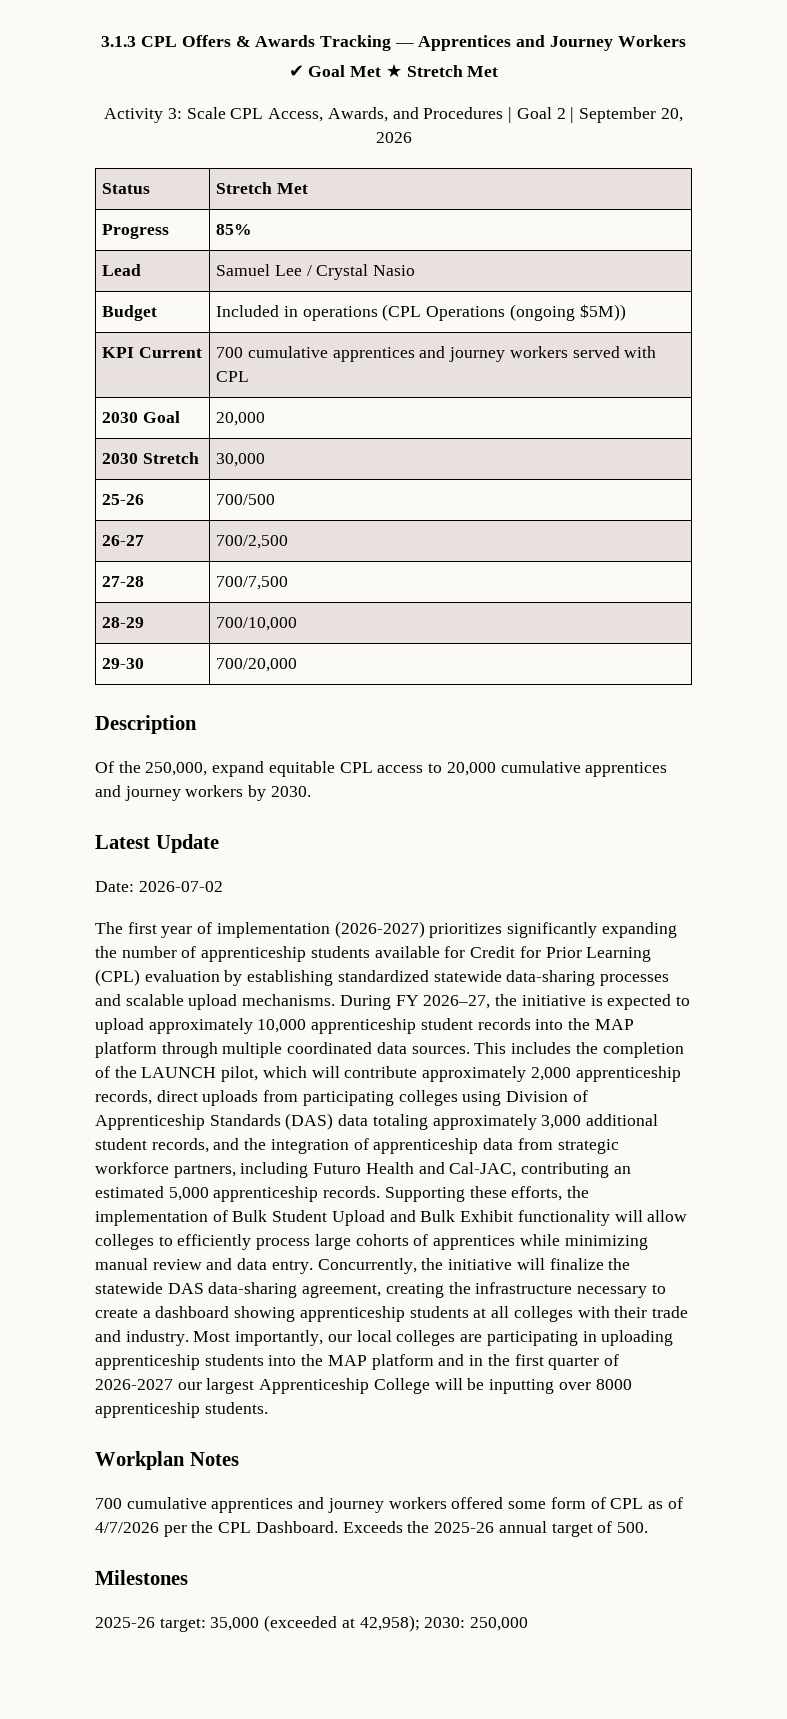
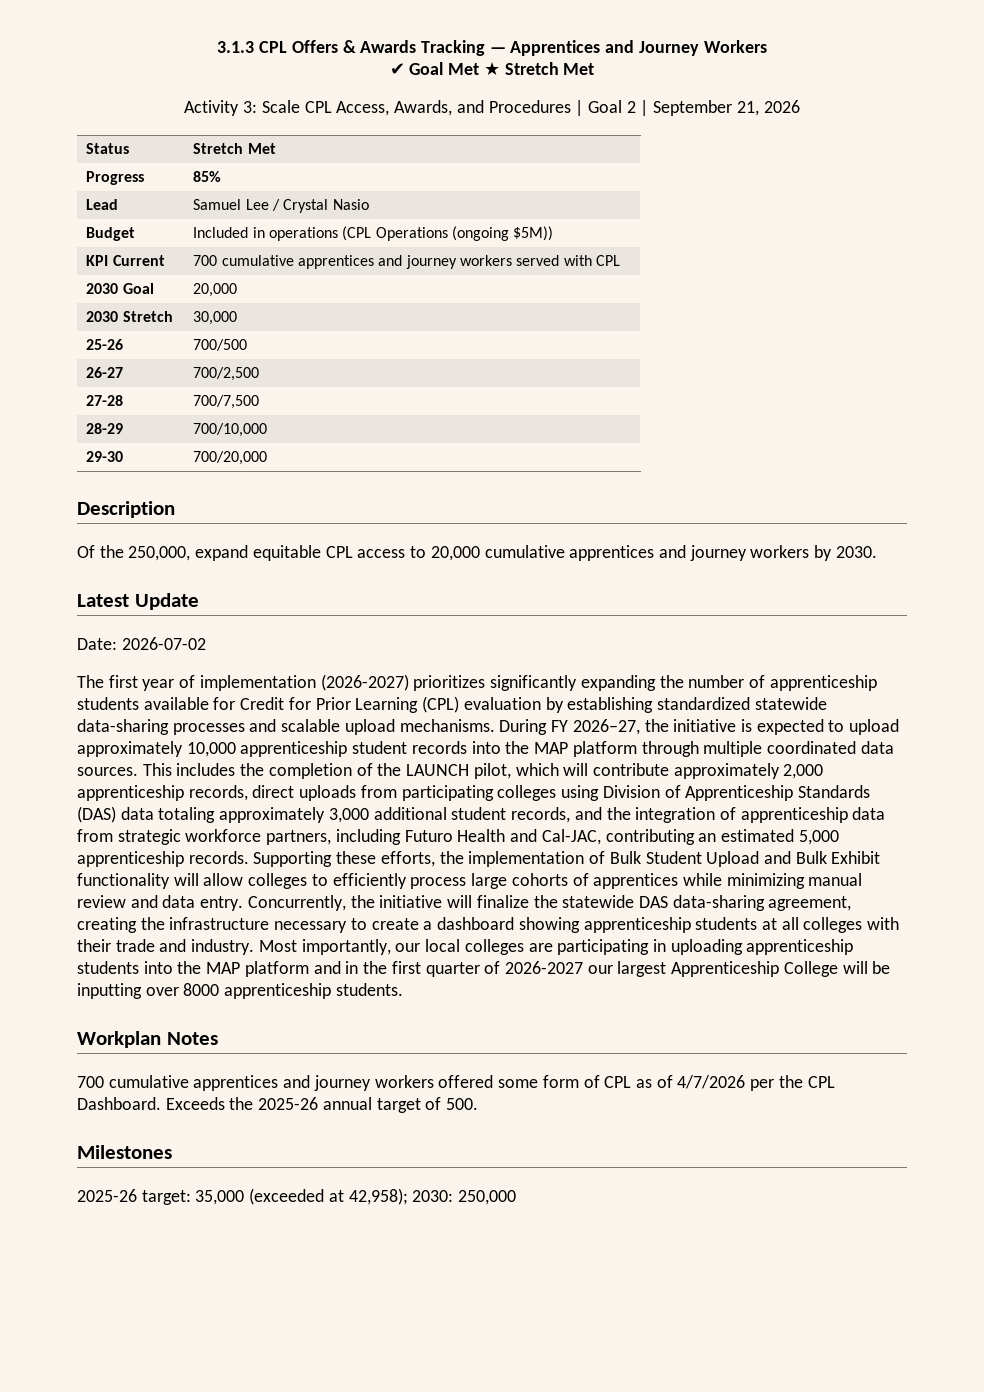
- Activity 3: Scale CPL Access, Awards, and Procedures | Goal 2 | September 20, 2026
+ Activity 3: Scale CPL Access, Awards, and Procedures | Goal 2 | September 21, 2026

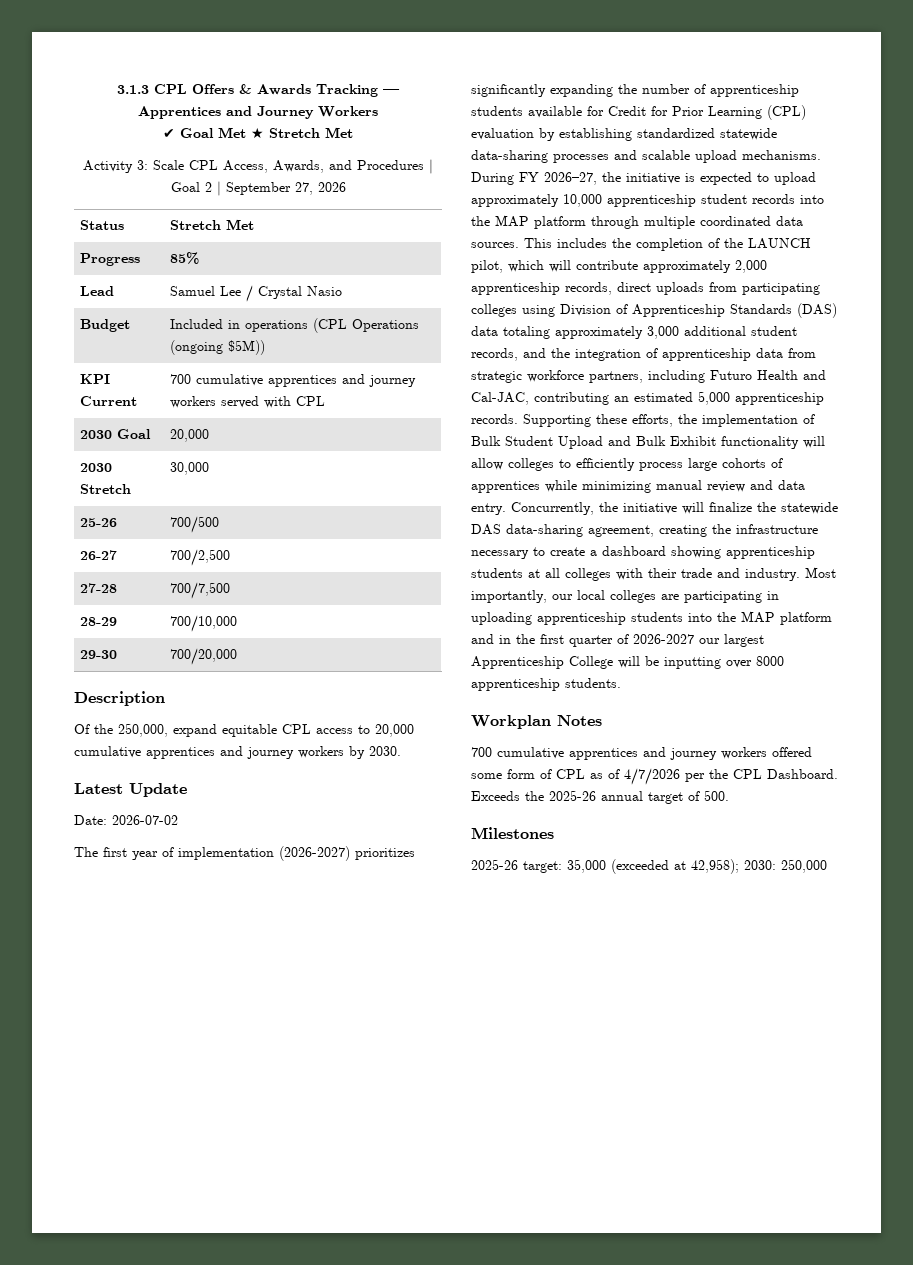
- Activity 3: Scale CPL Access, Awards, and Procedures | Goal 2 | September 21, 2026
+ Activity 3: Scale CPL Access, Awards, and Procedures | Goal 2 | September 27, 2026

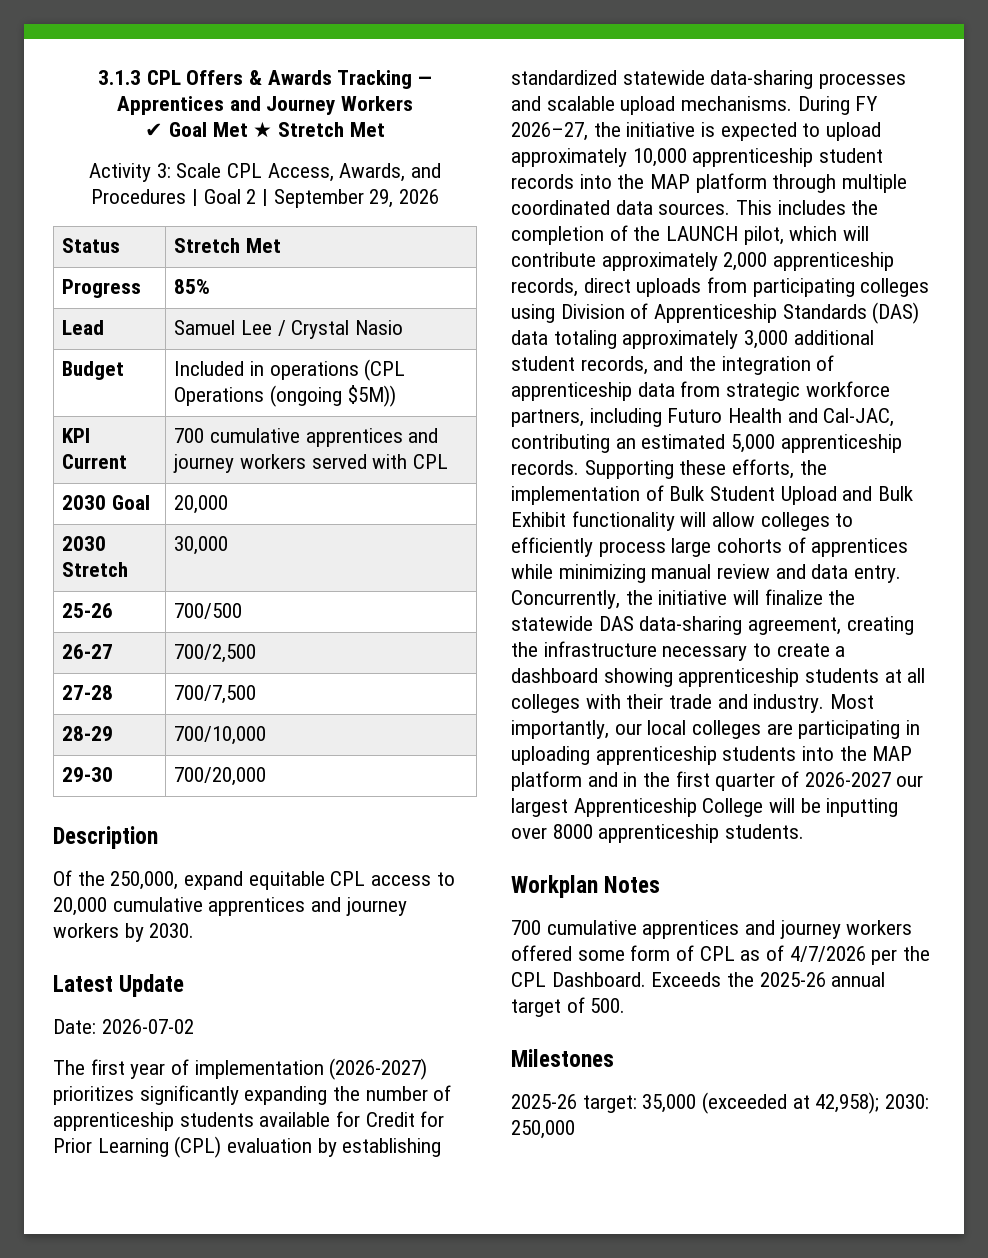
- Activity 3: Scale CPL Access, Awards, and Procedures | Goal 2 | September 27, 2026
+ Activity 3: Scale CPL Access, Awards, and Procedures | Goal 2 | September 29, 2026

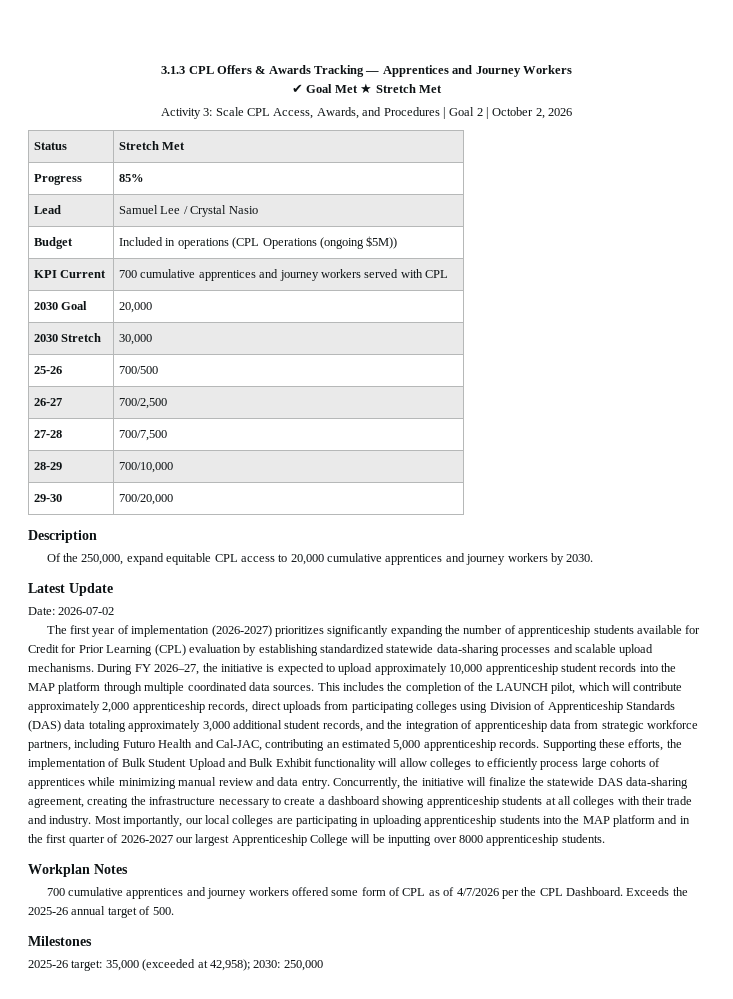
- Activity 3: Scale CPL Access, Awards, and Procedures | Goal 2 | September 29, 2026
+ Activity 3: Scale CPL Access, Awards, and Procedures | Goal 2 | October 2, 2026

